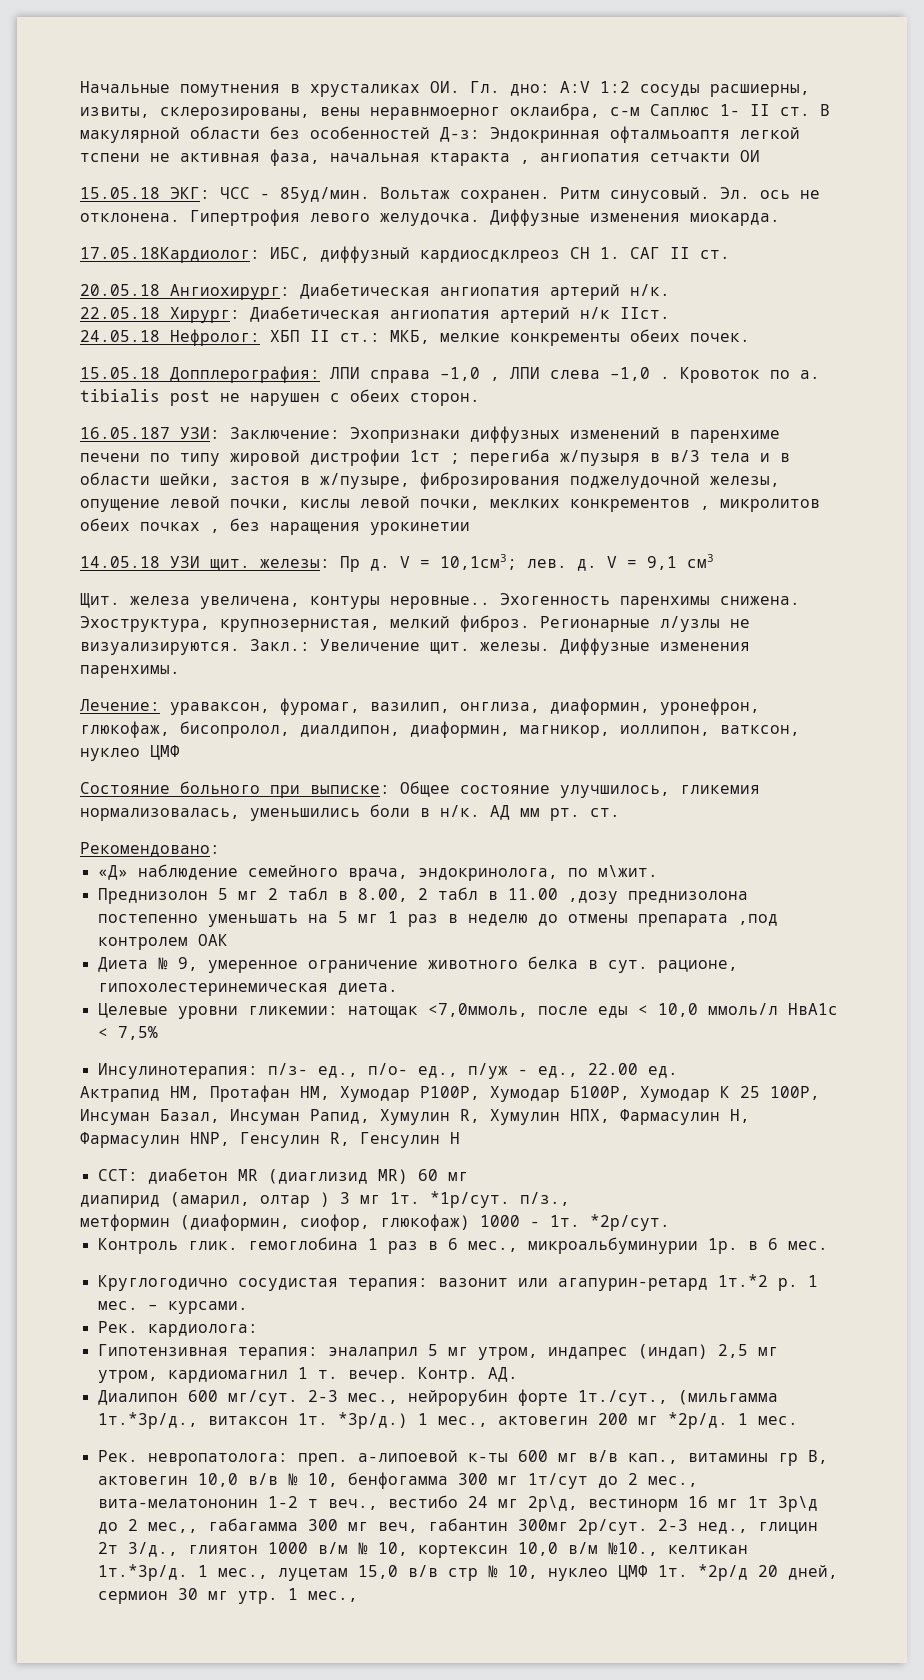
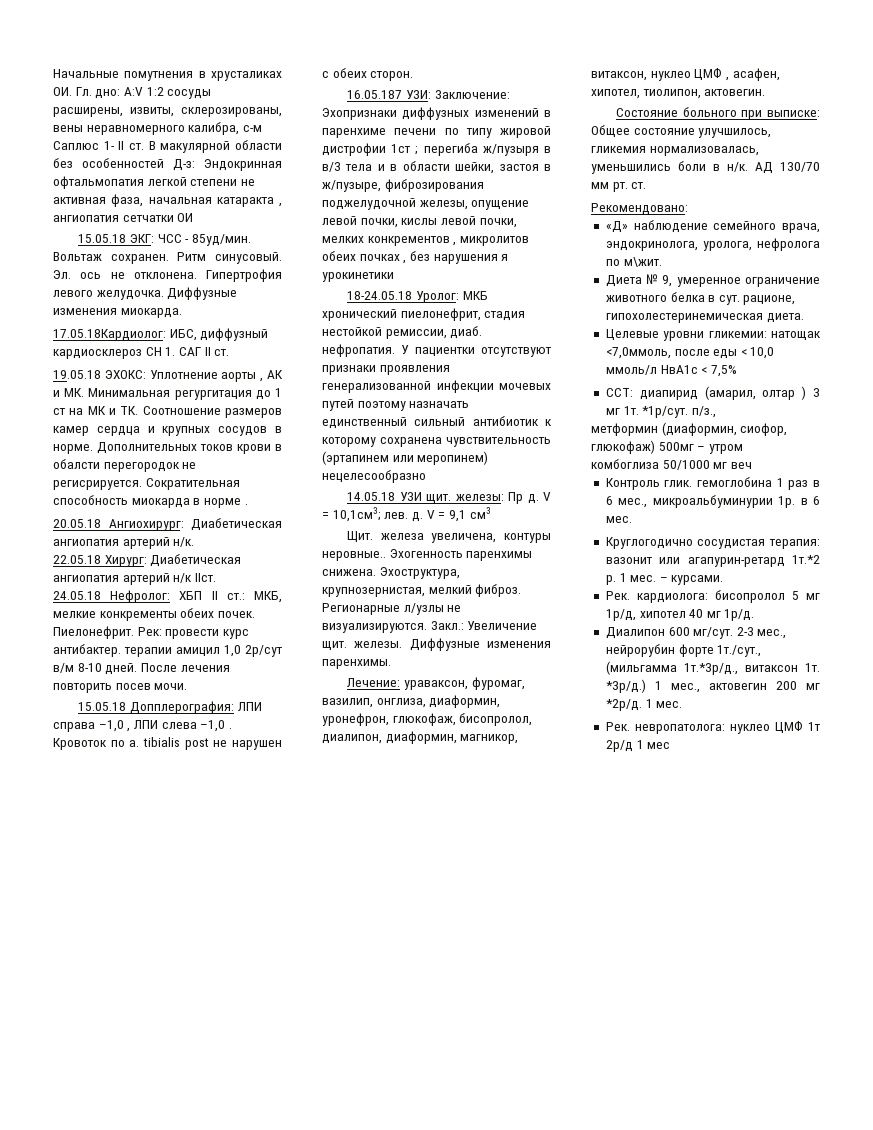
- Начальные помутнения в хрусталиках ОИ. Гл. дно: А:V 1:2 сосуды расшиерны, извиты, склерозированы, вены неравнмоерног оклаибра, с-м Саплюс 1- II ст. В макулярной области без особенностей Д-з: Эндокринная офталмьоаптя легкой тспени не активная фаза, начальная ктаракта , ангиопатия сетчакти ОИ
+ Начальные помутнения в хрусталиках ОИ. Гл. дно: А:V 1:2 сосуды расширены, извиты, склерозированы, вены неравномерного калибра, с-м Саплюс 1- II ст. В макулярной области без особенностей Д-з: Эндокринная офтальмопатия легкой степени не активная фаза, начальная катаракта , ангиопатия сетчатки ОИ
- 17.05.18Кардиолог: ИБС, диффузный кардиосдклреоз СН 1. САГ II ст.
+ 17.05.18Кардиолог: ИБС, диффузный кардиосклероз СН 1. САГ II ст.
+ 19.05.18 ЭХОКС: Уплотнение аорты , АК и МК. Минимальная регургитация до 1 ст на МК и ТК. Соотношение размеров камер сердца и крупных сосудов в норме. Дополнительных токов крови в обалсти перегородок не регисрируется. Сократительная способность миокарда в норме .
+ Пиелонефрит. Рек: провести курс антибактер. терапии амицил 1,0 2р/сут в/м 8-10 дней. После лечения повторить посев мочи.
- 16.05.187 УЗИ: Заключение: Эхопризнаки диффузных изменений в паренхиме печени по типу жировой дистрофии 1ст ; перегиба ж/пузыря в в/3 тела и в области шейки, застоя в ж/пузыре, фиброзирования поджелудочной железы, опущение левой почки, кислы левой почки, меклких конкрементов , микролитов обеих почках , без наращения урокинетии
+ 16.05.187 УЗИ: Заключение: Эхопризнаки диффузных изменений в паренхиме печени по типу жировой дистрофии 1ст ; перегиба ж/пузыря в в/3 тела и в области шейки, застоя в ж/пузыре, фиброзирования поджелудочной железы, опущение левой почки, кислы левой почки, мелких конкрементов , микролитов обеих почках , без нарушения я урокинетики
+ 18-24.05.18 Уролог: МКБ хронический пиелонефрит, стадия нестойкой ремиссии, диаб. нефропатия. У пациентки отсутствуют признаки проявления генерализованной инфекции мочевых путей поэтому назначать единственный сильный антибиотик к которому сохранена чувствительность (эртапинем или меропинем) нецелесообразно
- Лечение: ураваксон, фуромаг, вазилип, онглиза, диаформин, уронефрон, глюкофаж, бисопролол, диалдипон, диаформин, магникор, иоллипон, ватксон, нуклео ЦМФ
+ Лечение: ураваксон, фуромаг, вазилип, онглиза, диаформин, уронефрон, глюкофаж, бисопролол, диалипон, диаформин, магникор, витаксон, нуклео ЦМФ , асафен, хипотел, тиолипон, актовегин.
- АД мм рт. ст.
+ АД 130/70 мм рт. ст.
- «Д» наблюдение семейного врача, эндокринолога, по м\жит.
+ «Д» наблюдение семейного врача, эндокринолога, уролога, нефролога по м\жит.
- Преднизолон 5 мг 2 табл в 8.00, 2 табл в 11.00 ,дозу преднизолона постепенно уменьшать на 5 мг 1 раз в неделю до отмены препарата ,под контролем ОАК
- Инсулинотерапия: п/з- ед., п/о- ед., п/уж - ед., 22.00 ед.
- Актрапид НМ, Протафан НМ, Хумодар Р100Р, Хумодар Б100Р, Хумодар К 25 100Р, Инсуман Базал, Инсуман Рапид, Хумулин R, Хумулин НПХ, Фармасулин Н, Фармасулин НNР, Генсулин R, Генсулин Н
- ССТ: диабетон МR (диаглизид МR) 60 мг
- диапирид (амарил, олтар ) 3 мг 1т.
+ ССТ: диапирид (амарил, олтар ) 3 мг 1т.
- метформин (диаформин, сиофор, глюкофаж) 1000 - 1т. *2р/сут.
+ метформин (диаформин, сиофор, глюкофаж) 500мг – утром
+ комбоглиза 50/1000 мг веч
- Рек. кардиолога:
- Гипотензивная терапия: эналаприл 5 мг утром, индапрес (индап) 2,5 мг утром, кардиомагнил 1 т. вечер. Контр. АД.
+ Рек. кардиолога: бисопролол 5 мг 1р/д, хипотел 40 мг 1р/д.
- Рек. невропатолога: преп. а-липоевой к-ты 600 мг в/в кап., витамины гр В, актовегин 10,0 в/в № 10, бенфогамма 300 мг 1т/сут до 2 мес., вита-мелатононин 1-2 т веч., вестибо 24 мг 2р\д, вестинорм 16 мг 1т 3р\д до 2 мес,, габагамма 300 мг веч, габантин 300мг 2р/сут. 2-3 нед., глицин 2т 3/д., глиятон 1000 в/м № 10, кортексин 10,0 в/м №10., келтикан 1т.*3р/д. 1 мес., луцетам 15,0 в/в стр № 10, нуклео ЦМФ 1т. *2р/д 20 дней, сермион 30 мг утр. 1 мес.,
+ Рек. невропатолога: нуклео ЦМФ 1т 2р/д 1 мес

